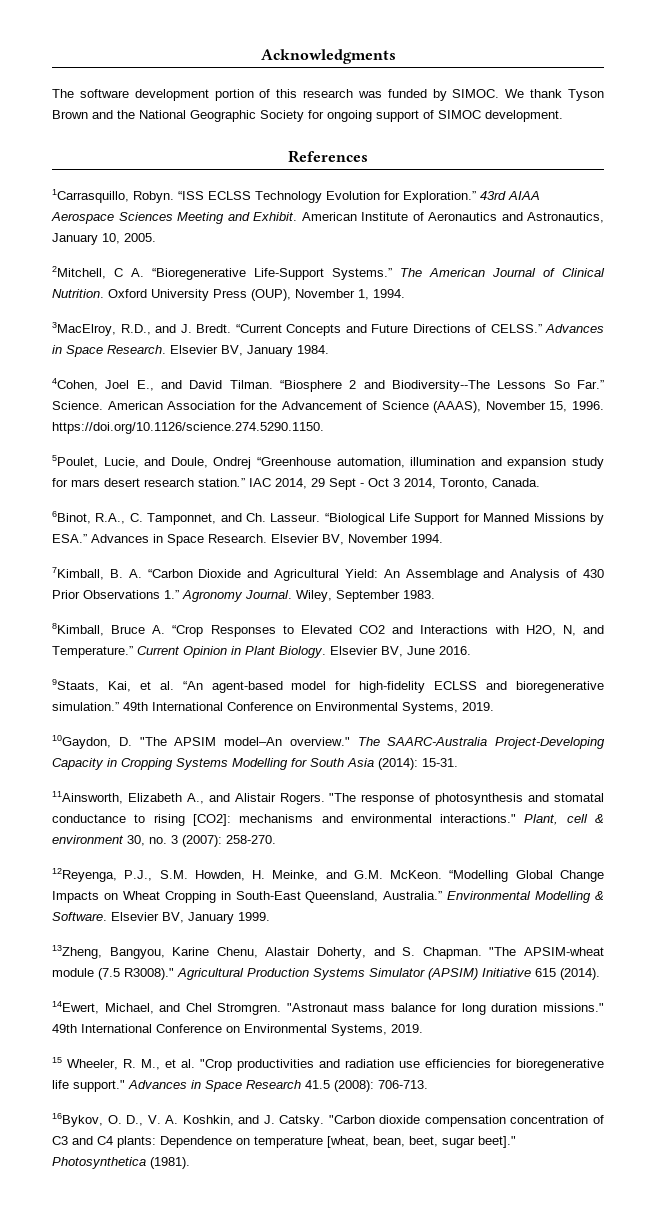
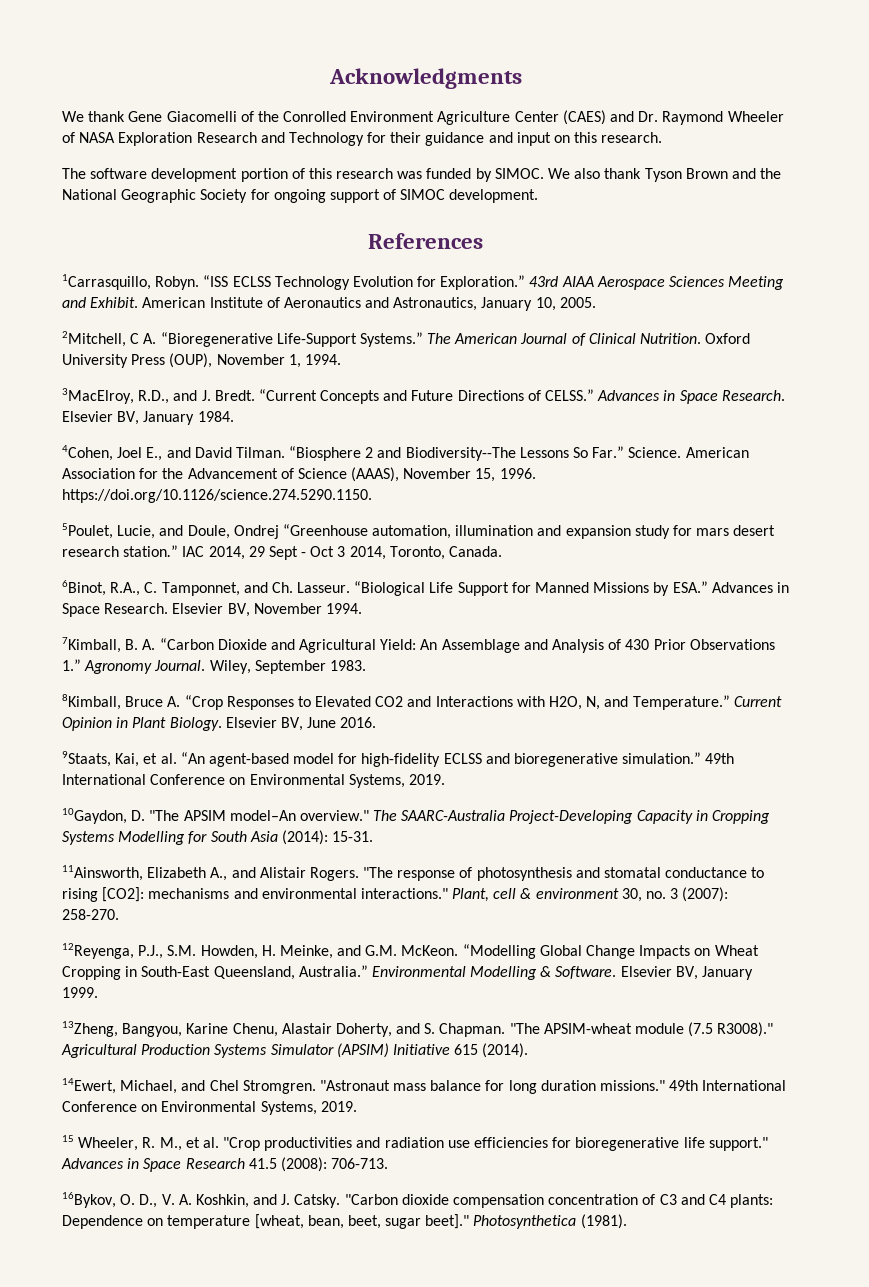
+ We thank Gene Giacomelli of the Conrolled Environment Agriculture Center (CAES) and Dr. Raymond Wheeler of NASA Exploration Research and Technology for their guidance and input on this research.
- We thank Tyson Brown and the National Geographic Society for ongoing support of SIMOC development.
+ We also thank Tyson Brown and the National Geographic Society for ongoing support of SIMOC development.

